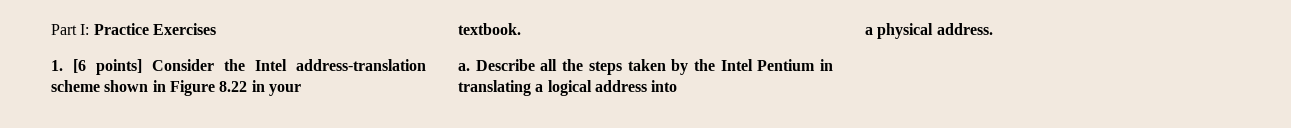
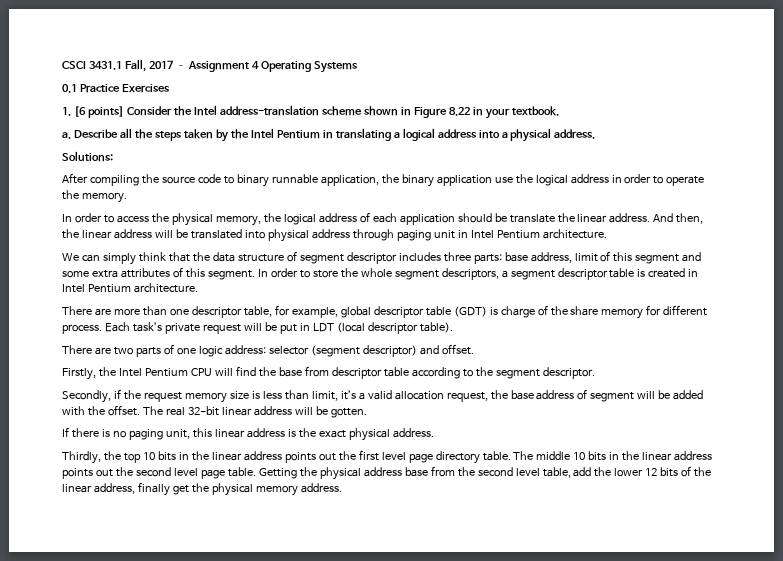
- Part I: Practice Exercises
+ CSCI 3431.1 Fall, 2017 – Assignment 4 Operating Systems
+ 0.1 Practice Exercises
- 1. [6 points] Consider the Intel address-translation scheme shown in Figure 8.22 in your
- textbook.
+ 1. [6 points] Consider the Intel address-translation scheme shown in Figure 8.22 in your textbook.
- Describe all the steps taken by the Intel Pentium in translating a logical address into
- a physical address.
+ Describe all the steps taken by the Intel Pentium in translating a logical address into a physical address.
+ Solutions:
+ After compiling the source code to binary runnable application, the binary application use the logical address in order to operate the memory.
+ In order to access the physical memory, the logical address of each application should be translate the linear address. And then, the linear address will be translated into physical address through paging unit in Intel Pentium architecture.
+ We can simply think that the data structure of segment descriptor includes three parts: base address, limit of this segment and some extra attributes of this segment. In order to store the whole segment descriptors, a segment descriptor table is created in Intel Pentium architecture.
+ There are more than one descriptor table, for example, global descriptor table (GDT) is charge of the share memory for different process. Each task’s private request will be put in LDT (local descriptor table).
+ There are two parts of one logic address: selector (segment descriptor) and offset.
+ Firstly, the Intel Pentium CPU will find the base from descriptor table according to the segment descriptor.
+ Secondly, if the request memory size is less than limit, it’s a valid allocation request, the base address of segment will be added with the offset. The real 32-bit linear address will be gotten.
+ If there is no paging unit, this linear address is the exact physical address.
+ Thirdly, the top 10 bits in the linear address points out the first level page directory table. The middle 10 bits in the linear address points out the second level page table. Getting the physical address base from the second level table, add the lower 12 bits of the linear address, finally get the physical memory address.

